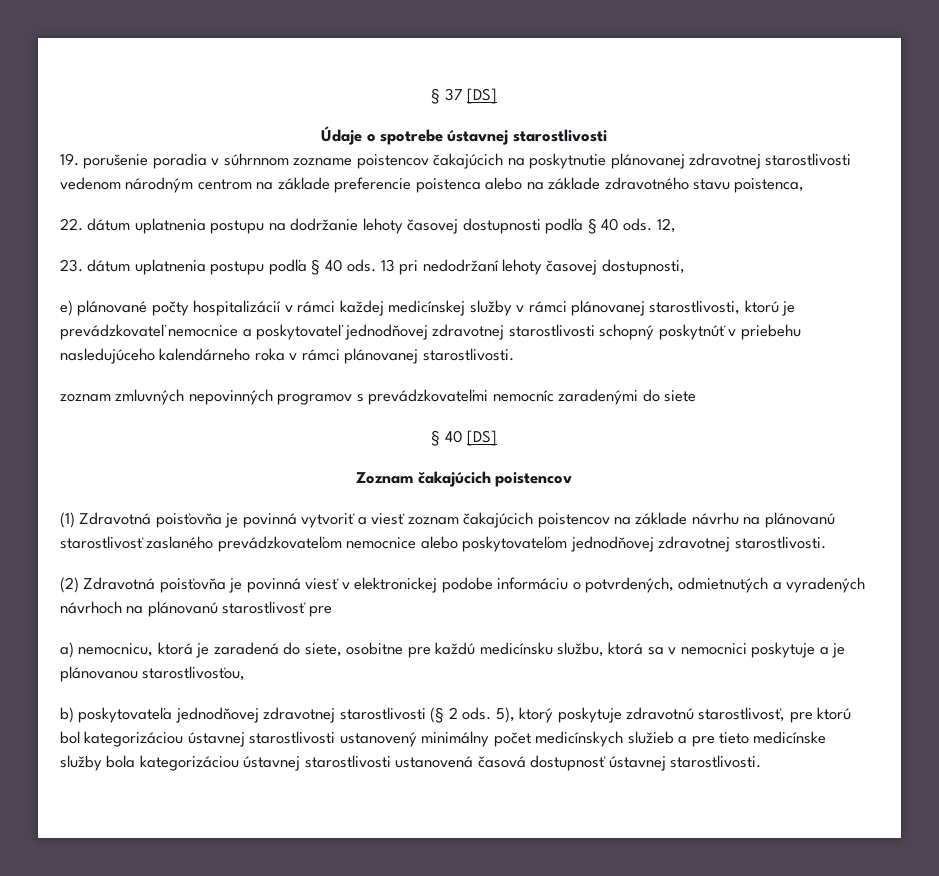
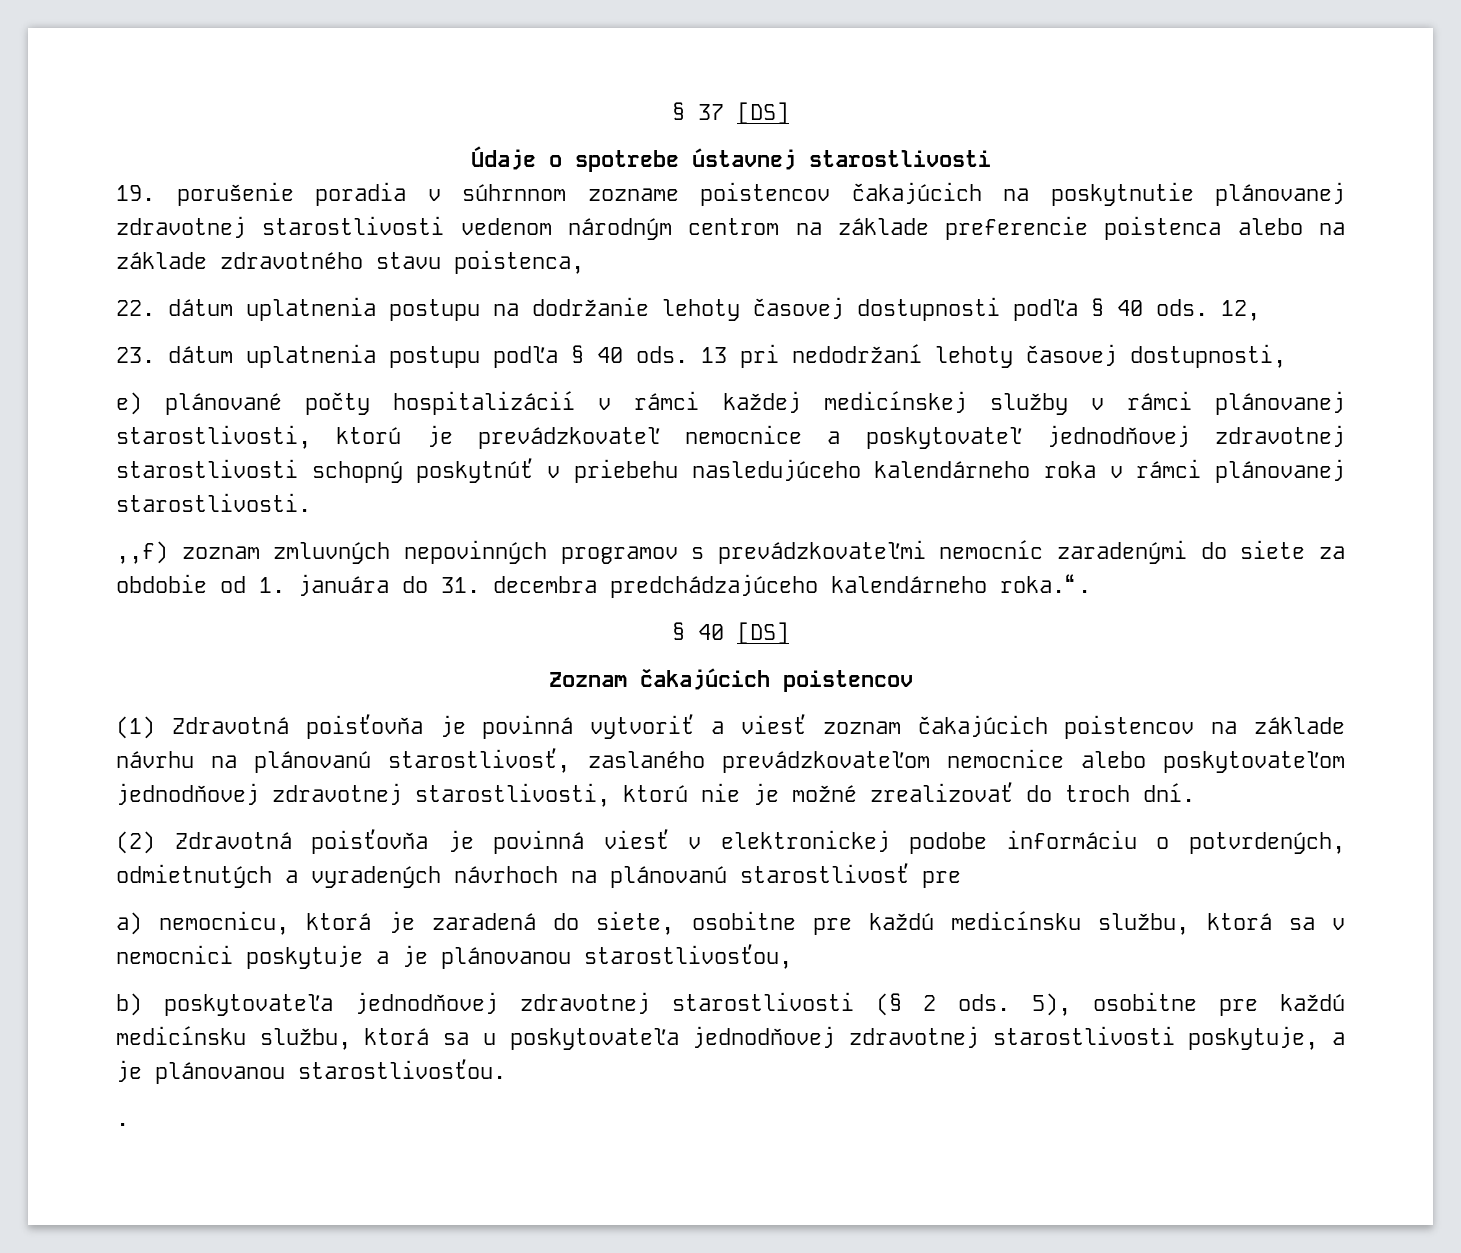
- zoznam zmluvných nepovinných programov s prevádzkovateľmi nemocníc zaradenými do siete
+ ,,f) zoznam zmluvných nepovinných programov s prevádzkovateľmi nemocníc zaradenými do siete za obdobie od 1. januára do 31. decembra predchádzajúceho kalendárneho roka.“.
- (1) Zdravotná poisťovňa je povinná vytvoriť a viesť zoznam čakajúcich poistencov na základe návrhu na plánovanú starostlivosť zaslaného prevádzkovateľom nemocnice alebo poskytovateľom jednodňovej zdravotnej starostlivosti.
+ (1) Zdravotná poisťovňa je povinná vytvoriť a viesť zoznam čakajúcich poistencov na základe návrhu na plánovanú starostlivosť, zaslaného prevádzkovateľom nemocnice alebo poskytovateľom jednodňovej zdravotnej starostlivosti, ktorú nie je možné zrealizovať do troch dní.
- 5), ktorý poskytuje zdravotnú starostlivosť, pre ktorú bol kategorizáciou ústavnej starostlivosti ustanovený minimálny počet medicínskych služieb a pre tieto medicínske služby bola kategorizáciou ústavnej starostlivosti ustanovená časová dostupnosť ústavnej starostlivosti.
+ 5), osobitne pre každú medicínsku službu, ktorá sa u poskytovateľa jednodňovej zdravotnej starostlivosti poskytuje, a je plánovanou starostlivosťou.
+ .

